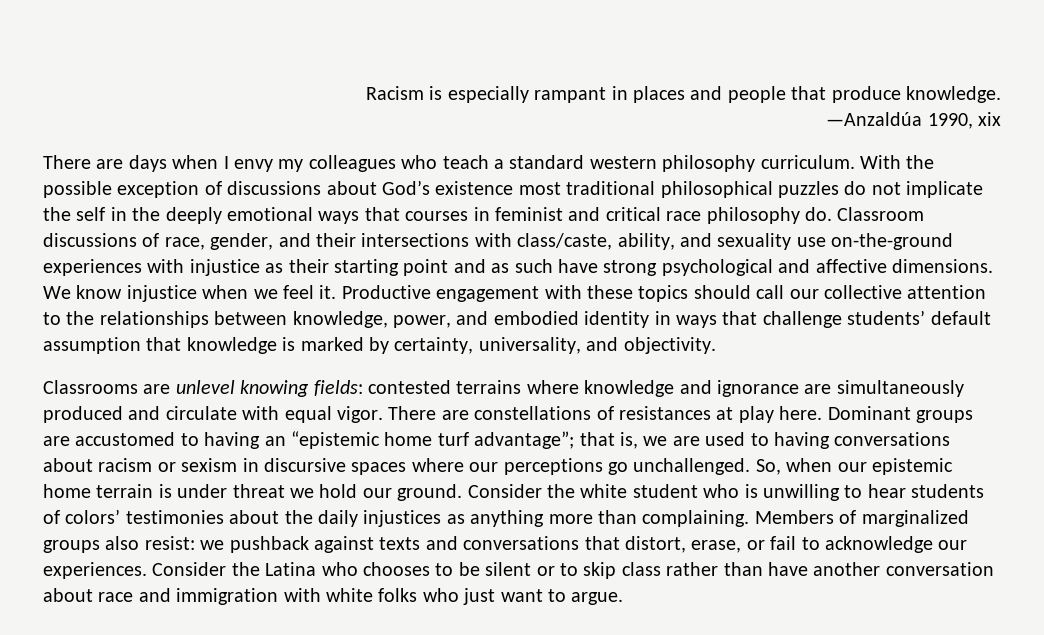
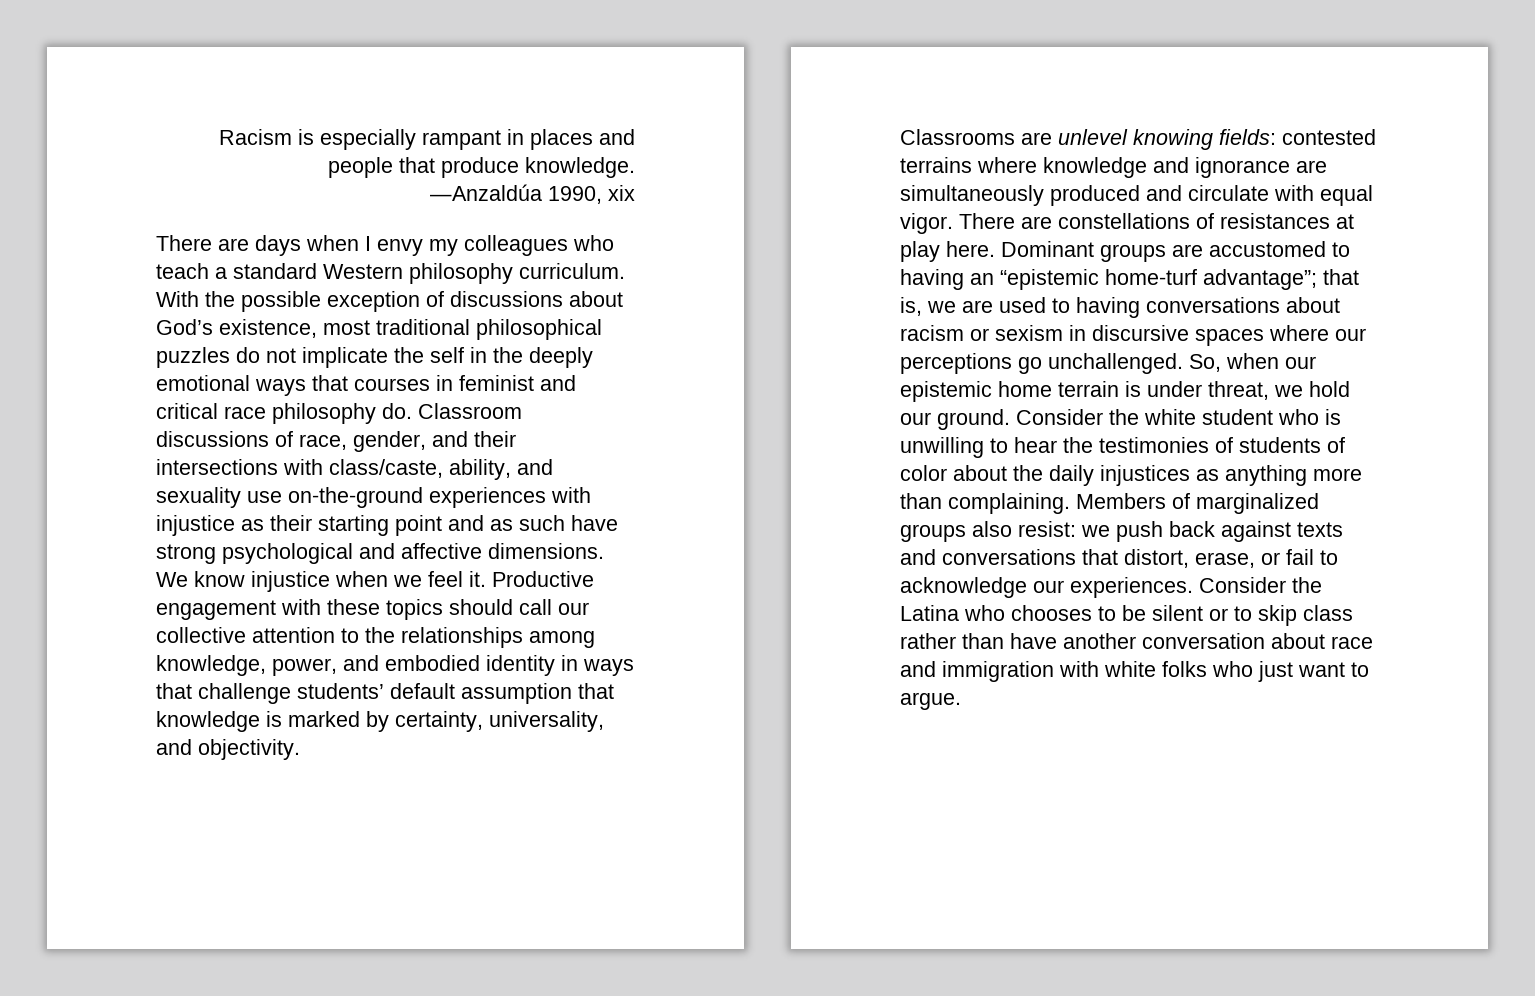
- There are days when I envy my colleagues who teach a standard western philosophy curriculum.
+ There are days when I envy my colleagues who teach a standard Western philosophy curriculum.
- With the possible exception of discussions about God’s existence most traditional philosophical puzzles do not implicate the self in the deeply emotional ways that courses in feminist and critical race philosophy do.
+ With the possible exception of discussions about God’s existence, most traditional philosophical puzzles do not implicate the self in the deeply emotional ways that courses in feminist and critical race philosophy do.
- Productive engagement with these topics should call our collective attention to the relationships between knowledge, power, and embodied identity in ways that challenge students’ default assumption that knowledge is marked by certainty, universality, and objectivity.
+ Productive engagement with these topics should call our collective attention to the relationships among knowledge, power, and embodied identity in ways that challenge students’ default assumption that knowledge is marked by certainty, universality, and objectivity.
- Dominant groups are accustomed to having an “epistemic home turf advantage”; that is, we are used to having conversations about racism or sexism in discursive spaces where our perceptions go unchallenged.
+ Dominant groups are accustomed to having an “epistemic home-turf advantage”; that is, we are used to having conversations about racism or sexism in discursive spaces where our perceptions go unchallenged.
- So, when our epistemic home terrain is under threat we hold our ground.
+ So, when our epistemic home terrain is under threat, we hold our ground.
- Consider the white student who is unwilling to hear students of colors’ testimonies about the daily injustices as anything more than complaining.
+ Consider the white student who is unwilling to hear the testimonies of students of color about the daily injustices as anything more than complaining.
- Members of marginalized groups also resist: we pushback against texts and conversations that distort, erase, or fail to acknowledge our experiences.
+ Members of marginalized groups also resist: we push back against texts and conversations that distort, erase, or fail to acknowledge our experiences.

